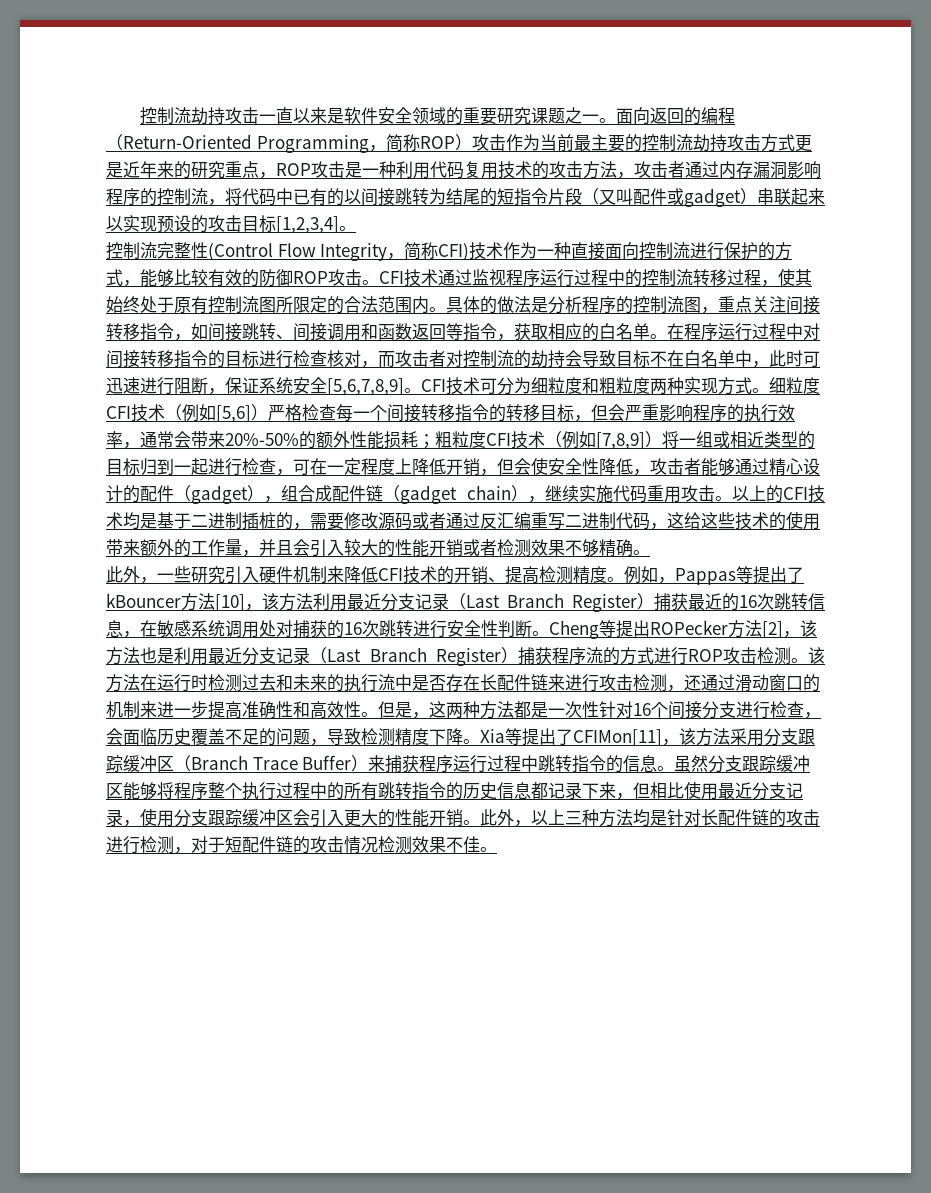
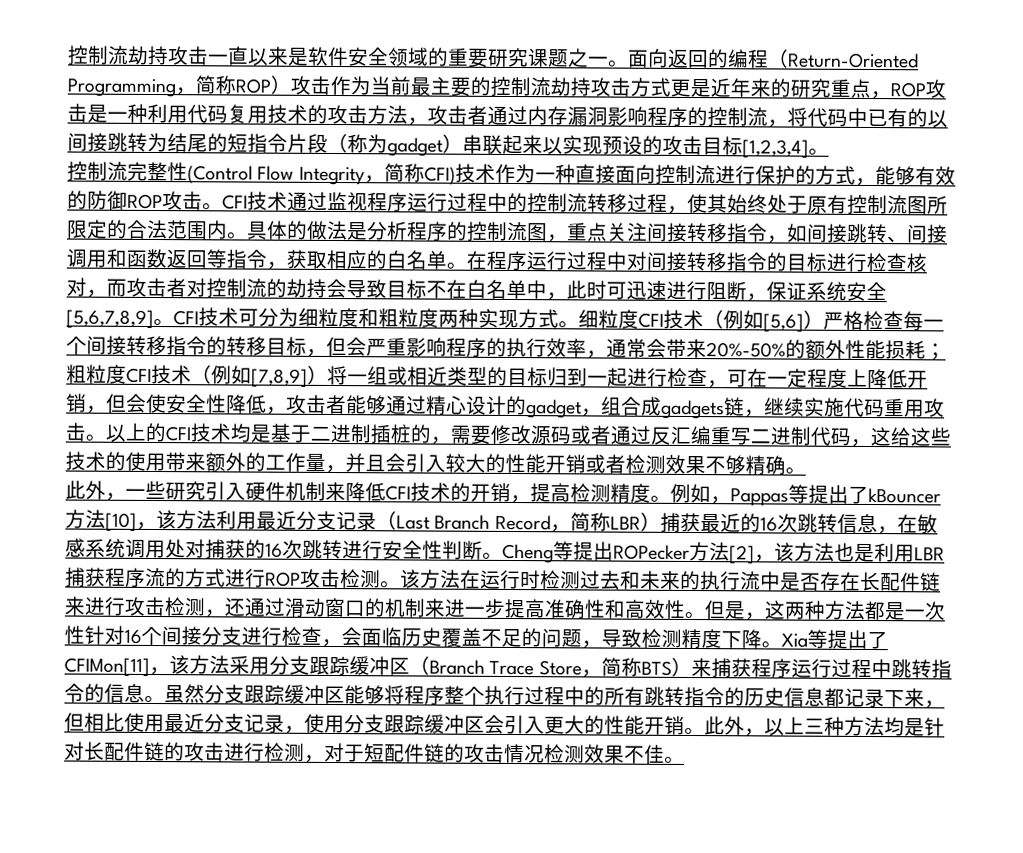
- 面向返回的编程（Return-Oriented Programming，简称ROP）攻击作为当前最主要的控制流劫持攻击方式更是近年来的研究重点，ROP攻击是一种利用代码复用技术的攻击方法，攻击者通过内存漏洞影响程序的控制流，将代码中已有的以间接跳转为结尾的短指令片段（又叫配件或gadget）串联起来以实现预设的攻击目标[1,2,3,4]。
+ 面向返回的编程（Return-Oriented Programming，简称ROP）攻击作为当前最主要的控制流劫持攻击方式更是近年来的研究重点，ROP攻击是一种利用代码复用技术的攻击方法，攻击者通过内存漏洞影响程序的控制流，将代码中已有的以间接跳转为结尾的短指令片段（称为gadget）串联起来以实现预设的攻击目标[1,2,3,4]。
- 控制流完整性(Control Flow Integrity，简称CFI)技术作为一种直接面向控制流进行保护的方式，能够比较有效的防御ROP攻击。
+ 控制流完整性(Control Flow Integrity，简称CFI)技术作为一种直接面向控制流进行保护的方式，能够有效的防御ROP攻击。
- 粗粒度CFI技术（例如[7,8,9]）将一组或相近类型的目标归到一起进行检查，可在一定程度上降低开销，但会使安全性降低，攻击者能够通过精心设计的配件（gadget），组合成配件链（gadget chain），继续实施代码重用攻击。
+ 粗粒度CFI技术（例如[7,8,9]）将一组或相近类型的目标归到一起进行检查，可在一定程度上降低开销，但会使安全性降低，攻击者能够通过精心设计的gadget，组合成gadgets链，继续实施代码重用攻击。
- 此外，一些研究引入硬件机制来降低CFI技术的开销、提高检测精度。
+ 此外，一些研究引入硬件机制来降低CFI技术的开销，提高检测精度。
- 例如，Pappas等提出了kBouncer方法[10]，该方法利用最近分支记录（Last Branch Register）捕获最近的16次跳转信息，在敏感系统调用处对捕获的16次跳转进行安全性判断。
+ 例如，Pappas等提出了kBouncer方法[10]，该方法利用最近分支记录（Last Branch Record，简称LBR）捕获最近的16次跳转信息，在敏感系统调用处对捕获的16次跳转进行安全性判断。
- Cheng等提出ROPecker方法[2]，该方法也是利用最近分支记录（Last Branch Register）捕获程序流的方式进行ROP攻击检测。
+ Cheng等提出ROPecker方法[2]，该方法也是利用LBR捕获程序流的方式进行ROP攻击检测。
- Xia等提出了CFIMon[11]，该方法采用分支跟踪缓冲区（Branch Trace Buffer）来捕获程序运行过程中跳转指令的信息。
+ Xia等提出了CFIMon[11]，该方法采用分支跟踪缓冲区（Branch Trace Store，简称BTS）来捕获程序运行过程中跳转指令的信息。

